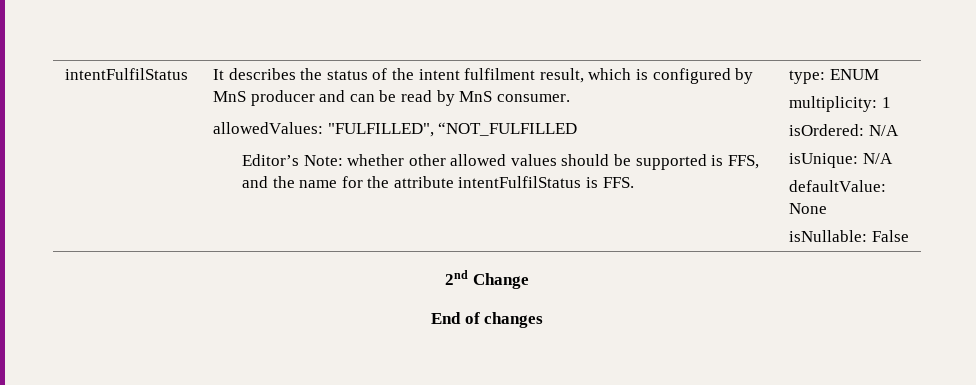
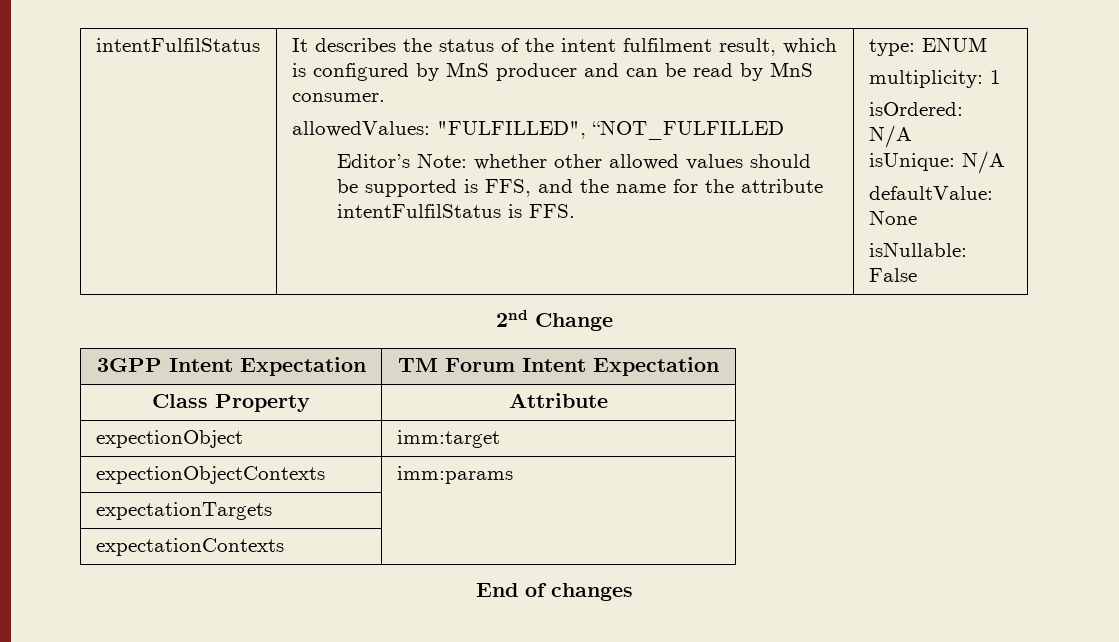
+ 3GPP Intent Expectation | TM Forum Intent Expectation
+ Class Property | Attribute
+ expectionObject | imm:target
+ expectionObjectContexts | imm:params
+ expectationTargets |
+ expectationContexts |

